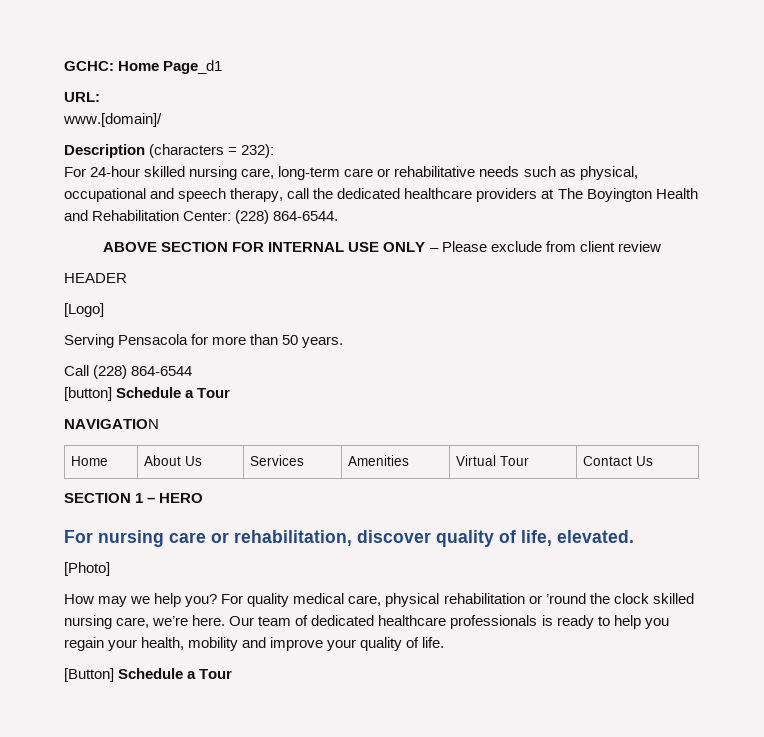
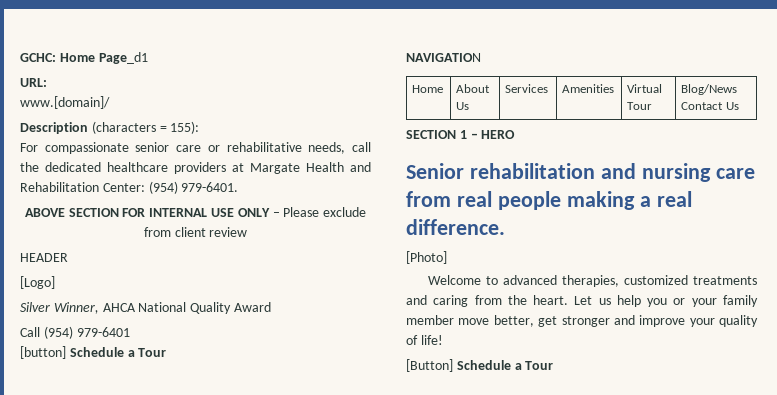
- Description (characters = 232):
- For 24-hour skilled nursing care, long-term care or rehabilitative needs such as physical, occupational and speech therapy, call the dedicated healthcare providers at The Boyington Health and Rehabilitation Center: (228) 864-6544.
+ Description (characters = 155):
+ For compassionate senior care or rehabilitative needs, call the dedicated healthcare providers at Margate Health and Rehabilitation Center: (954) 979-6401.
- Serving Pensacola for more than 50 years.
+ Silver Winner, AHCA National Quality Award
- Call (228) 864-6544
+ Call (954) 979-6401
- Home | About Us | Services | Amenities | Virtual Tour | Contact Us
+ Home | About Us | Services | Amenities | Virtual Tour | Blog/News Contact Us
- For nursing care or rehabilitation, discover quality of life, elevated.
+ Senior rehabilitation and nursing care from real people making a real difference.
  [Photo]
- How may we help you? For quality medical care, physical rehabilitation or ’round the clock skilled nursing care, we’re here. Our team of dedicated healthcare professionals is ready to help you regain your health, mobility and improve your quality of life.
+ Welcome to advanced therapies, customized treatments and caring from the heart. Let us help you or your family member move better, get stronger and improve your quality of life!

